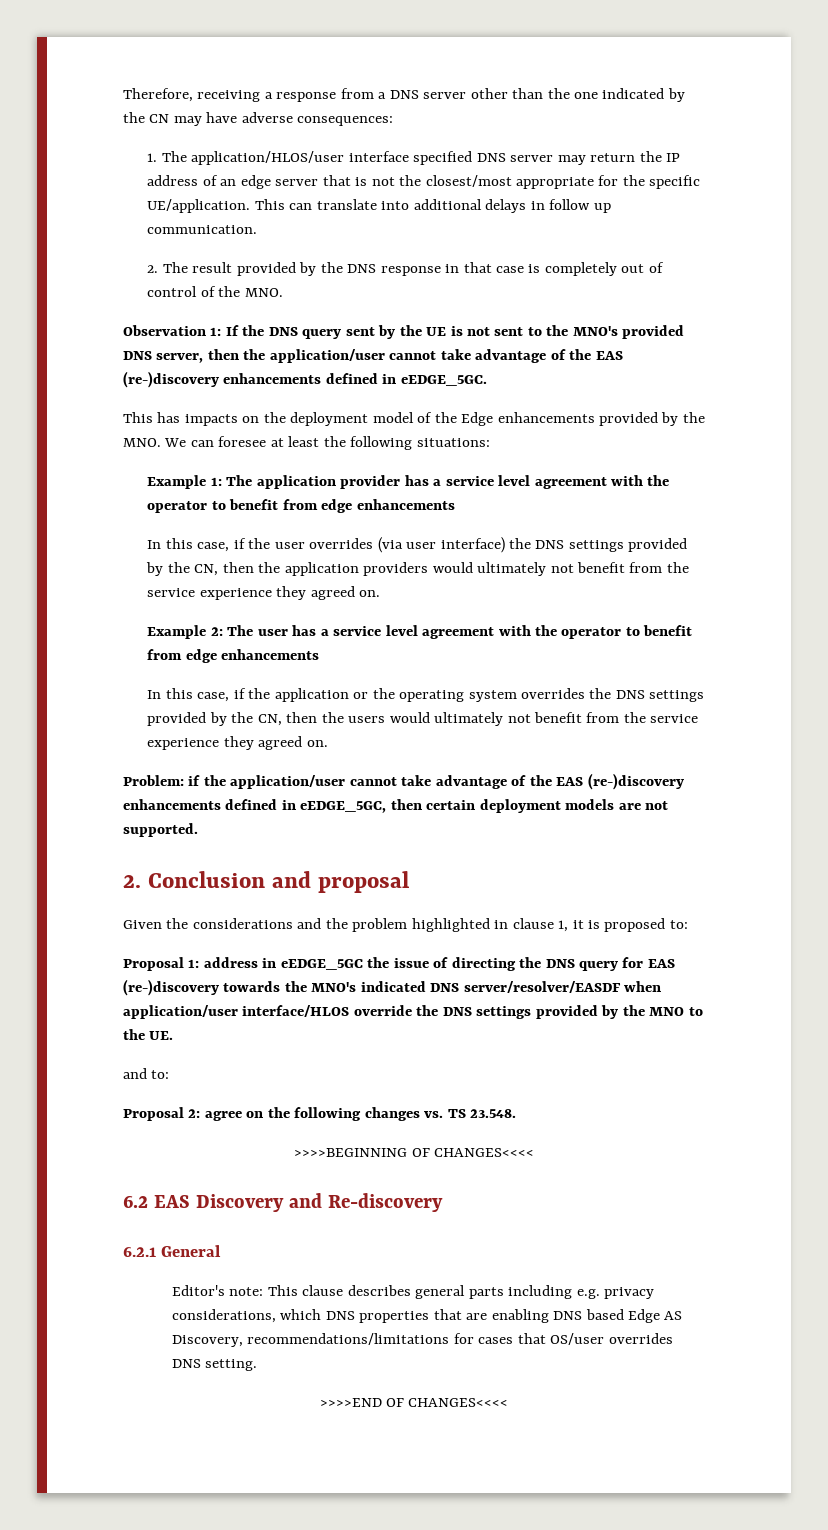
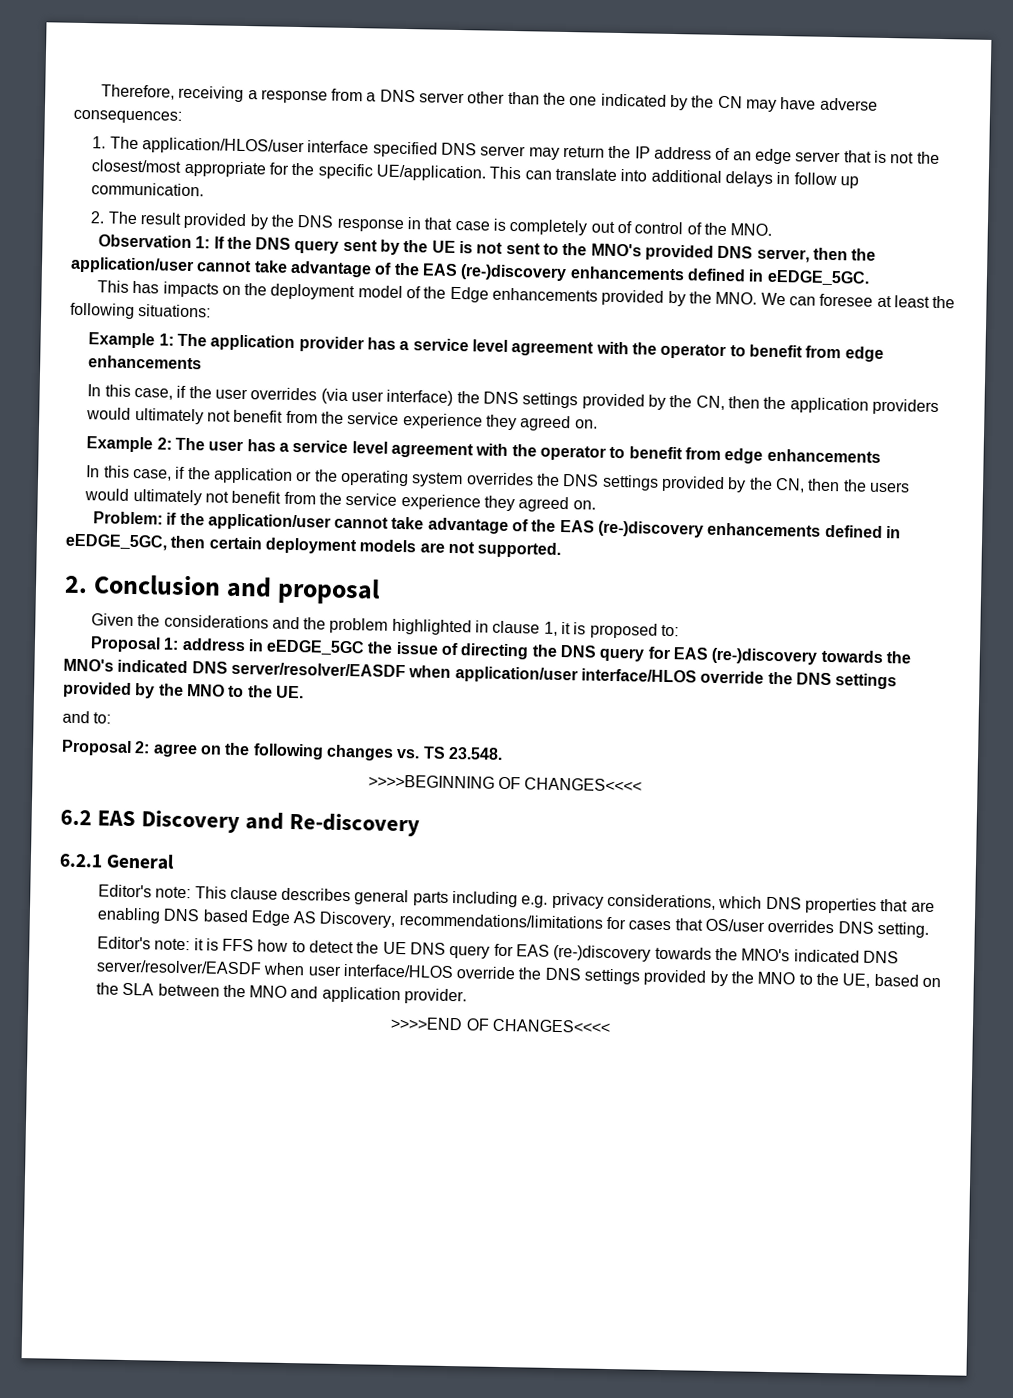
+ Editor's note: it is FFS how to detect the UE DNS query for EAS (re-)discovery towards the MNO's indicated DNS server/resolver/EASDF when user interface/HLOS override the DNS settings provided by the MNO to the UE, based on the SLA between the MNO and application provider.

